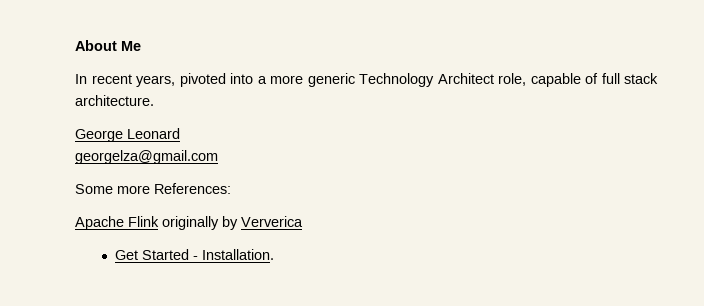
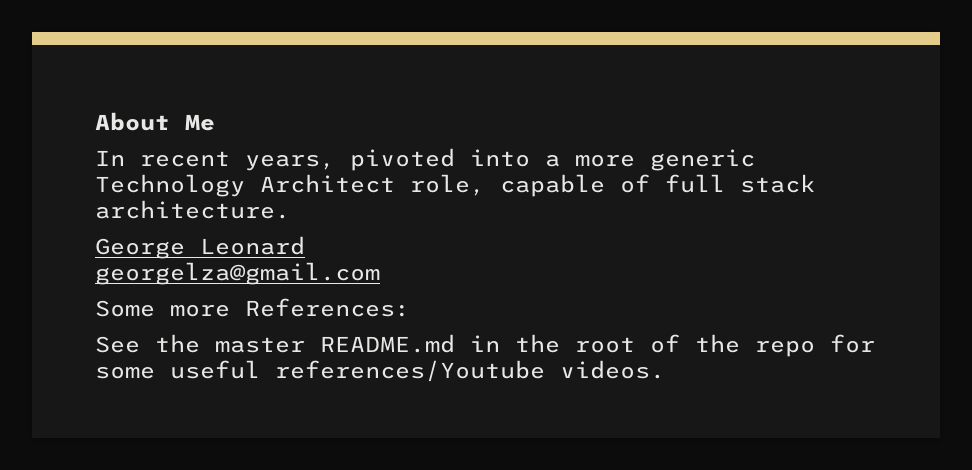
- Apache Flink originally by Ververica
- Get Started - Installation.
+ See the master README.md in the root of the repo for some useful references/Youtube videos.

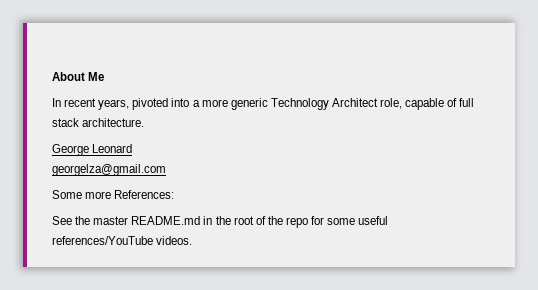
- See the master README.md in the root of the repo for some useful references/Youtube videos.
+ See the master README.md in the root of the repo for some useful references/YouTube videos.

